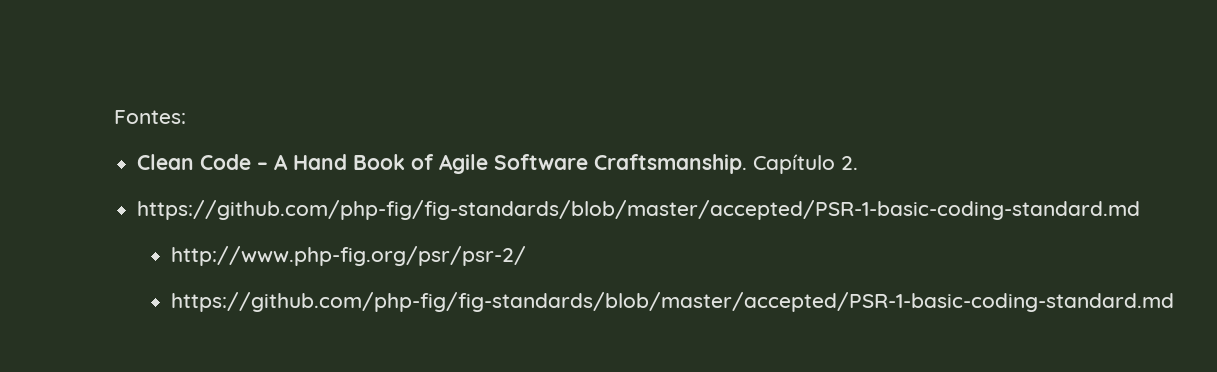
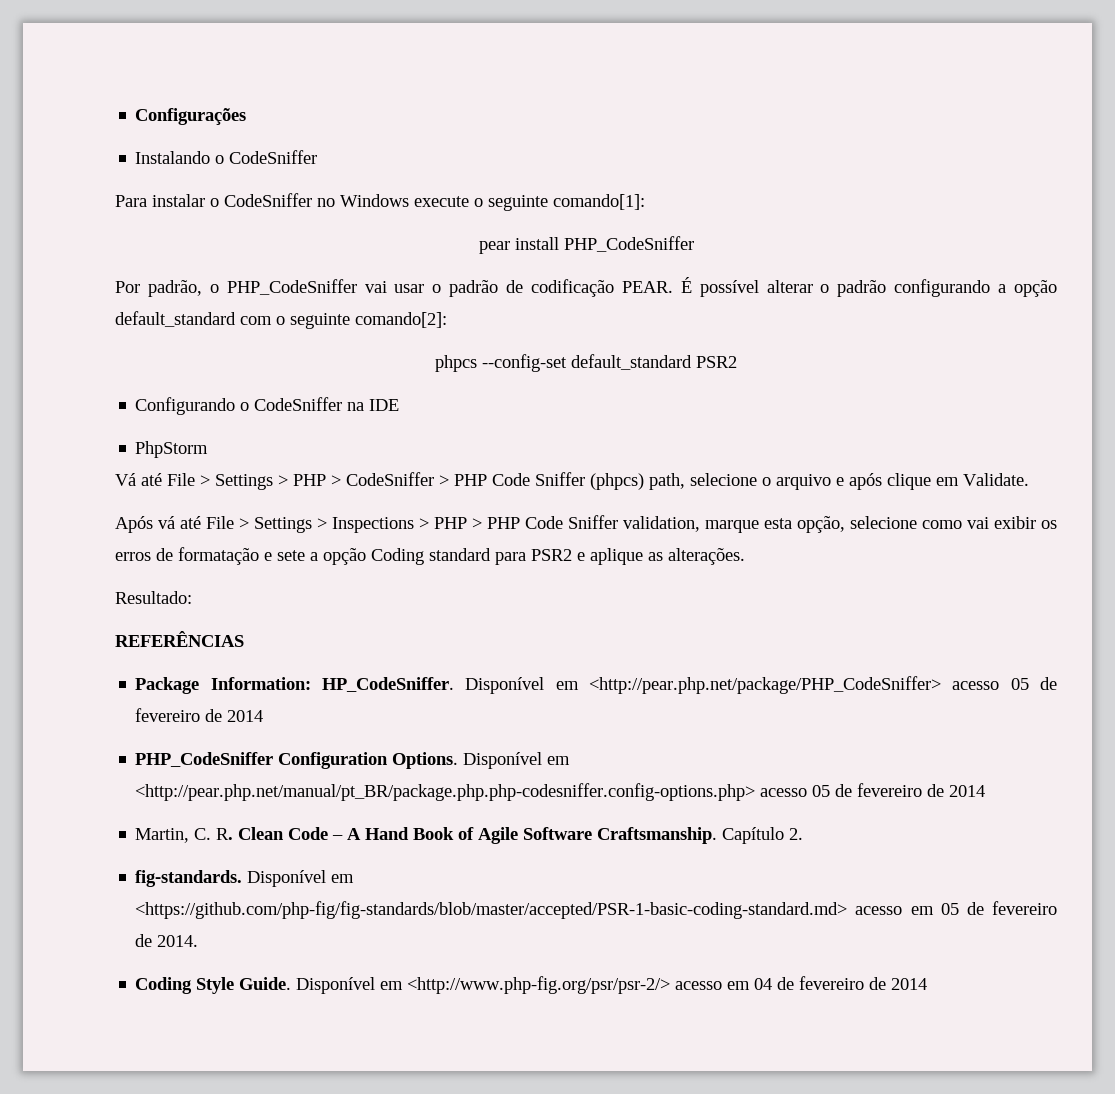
- Fontes:
- Clean Code – A Hand Book of Agile Software Craftsmanship.
+ Configurações
+ Instalando o CodeSniffer
+ Para instalar o CodeSniffer no Windows execute o seguinte comando[1]:
+ pear install PHP_CodeSniffer
+ Por padrão, o PHP_CodeSniffer vai usar o padrão de codificação PEAR. É possível alterar o padrão configurando a opção default_standard com o seguinte comando[2]:
+ phpcs --config-set default_standard PSR2
+ Configurando o CodeSniffer na IDE
+ PhpStorm
+ Vá até File > Settings > PHP > CodeSniffer > PHP Code Sniffer (phpcs) path, selecione o arquivo e após clique em Validate.
+ Após vá até File > Settings > Inspections > PHP > PHP Code Sniffer validation, marque esta opção, selecione como vai exibir os erros de formatação e sete a opção Coding standard para PSR2 e aplique as alterações.
+ Resultado:
+ REFERÊNCIAS
+ Package Information: HP_CodeSniffer. Disponível em <http://pear.php.net/package/PHP_CodeSniffer> acesso 05 de fevereiro de 2014
+ PHP_CodeSniffer Configuration Options. Disponível em <http://pear.php.net/manual/pt_BR/package.php.php-codesniffer.config-options.php> acesso 05 de fevereiro de 2014
+ Martin, C. R. Clean Code – A Hand Book of Agile Software Craftsmanship.
  Capítulo 2.
- https://github.com/php-fig/fig-standards/blob/master/accepted/PSR-1-basic-coding-standard.md
- http://www.php-fig.org/psr/psr-2/
- https://github.com/php-fig/fig-standards/blob/master/accepted/PSR-1-basic-coding-standard.md
+ fig-standards. Disponível em <https://github.com/php-fig/fig-standards/blob/master/accepted/PSR-1-basic-coding-standard.md> acesso em 05 de fevereiro de 2014.
+ Coding Style Guide. Disponível em <http://www.php-fig.org/psr/psr-2/> acesso em 04 de fevereiro de 2014

